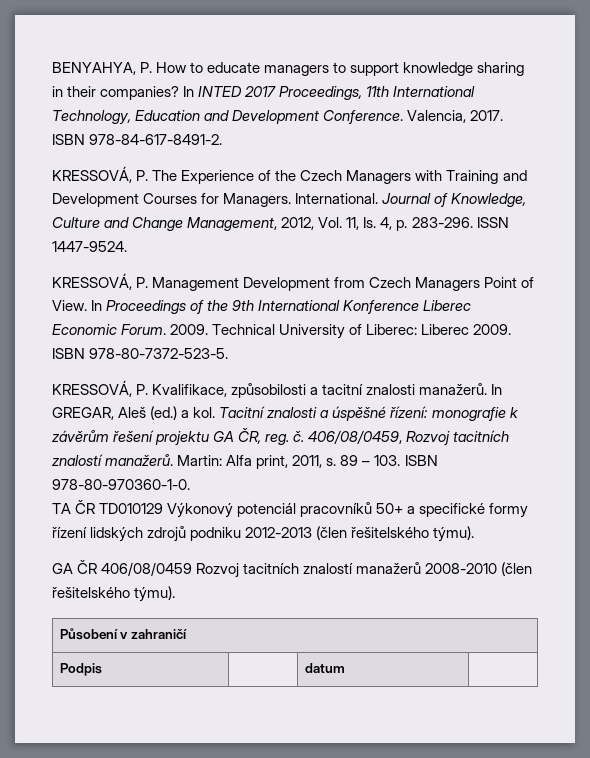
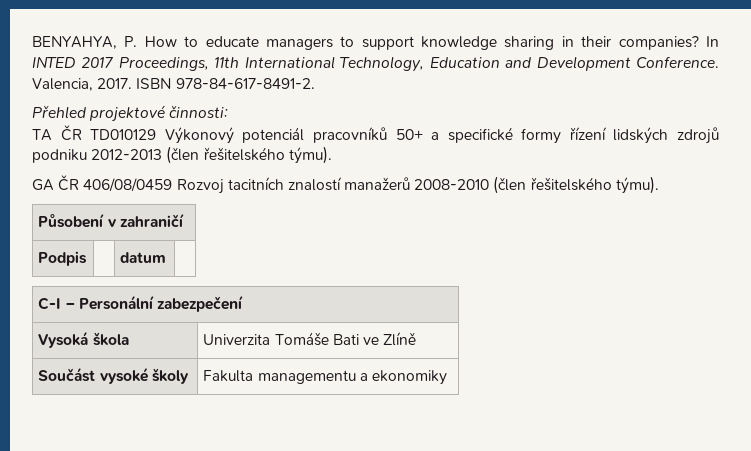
- KRESSOVÁ, P. The Experience of the Czech Managers with Training and Development Courses for Managers. International. Journal of Knowledge, Culture and Change Management, 2012, Vol. 11, Is. 4, p. 283-296. ISSN 1447-9524.
- KRESSOVÁ, P. Management Development from Czech Managers Point of View. In Proceedings of the 9th International Konference Liberec Economic Forum. 2009. Technical University of Liberec: Liberec 2009. ISBN 978-80-7372-523-5.
- KRESSOVÁ, P. Kvalifikace, způsobilosti a tacitní znalosti manažerů. In GREGAR, Aleš (ed.) a kol. Tacitní znalosti a úspěšné řízení: monografie k závěrům řešení projektu GA ČR, reg. č. 406/08/0459, Rozvoj tacitních znalostí manažerů. Martin: Alfa print, 2011, s. 89 – 103. ISBN 978-80-970360-1-0.
+ Přehled projektové činnosti:
+ C-I – Personální zabezpečení
+ Vysoká škola | Univerzita Tomáše Bati ve Zlíně
+ Součást vysoké školy | Fakulta managementu a ekonomiky

